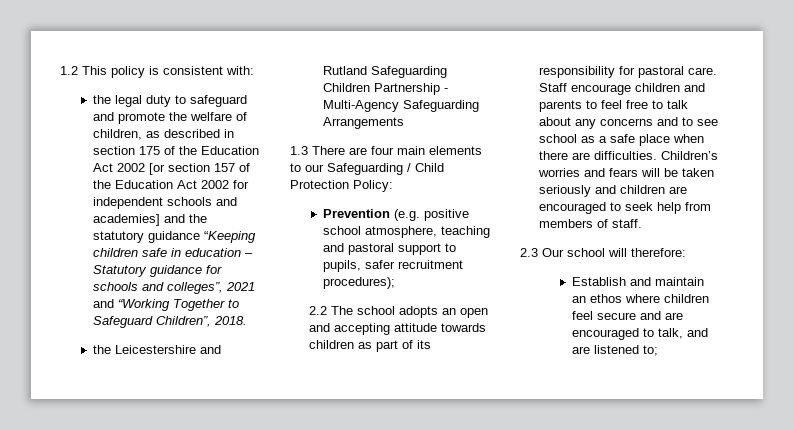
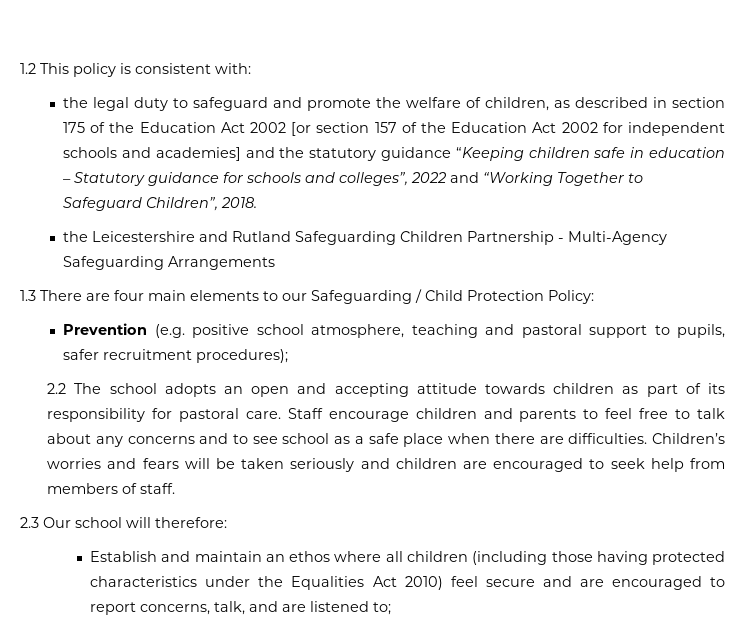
- the legal duty to safeguard and promote the welfare of children, as described in section 175 of the Education Act 2002 [or section 157 of the Education Act 2002 for independent schools and academies] and the statutory guidance “Keeping children safe in education – Statutory guidance for schools and colleges”, 2021 and “Working Together to Safeguard Children”, 2018.
+ the legal duty to safeguard and promote the welfare of children, as described in section 175 of the Education Act 2002 [or section 157 of the Education Act 2002 for independent schools and academies] and the statutory guidance “Keeping children safe in education – Statutory guidance for schools and colleges”, 2022 and “Working Together to Safeguard Children”, 2018.
- Establish and maintain an ethos where children feel secure and are encouraged to talk, and are listened to;
+ Establish and maintain an ethos where all children (including those having protected characteristics under the Equalities Act 2010) feel secure and are encouraged to report concerns, talk, and are listened to;

